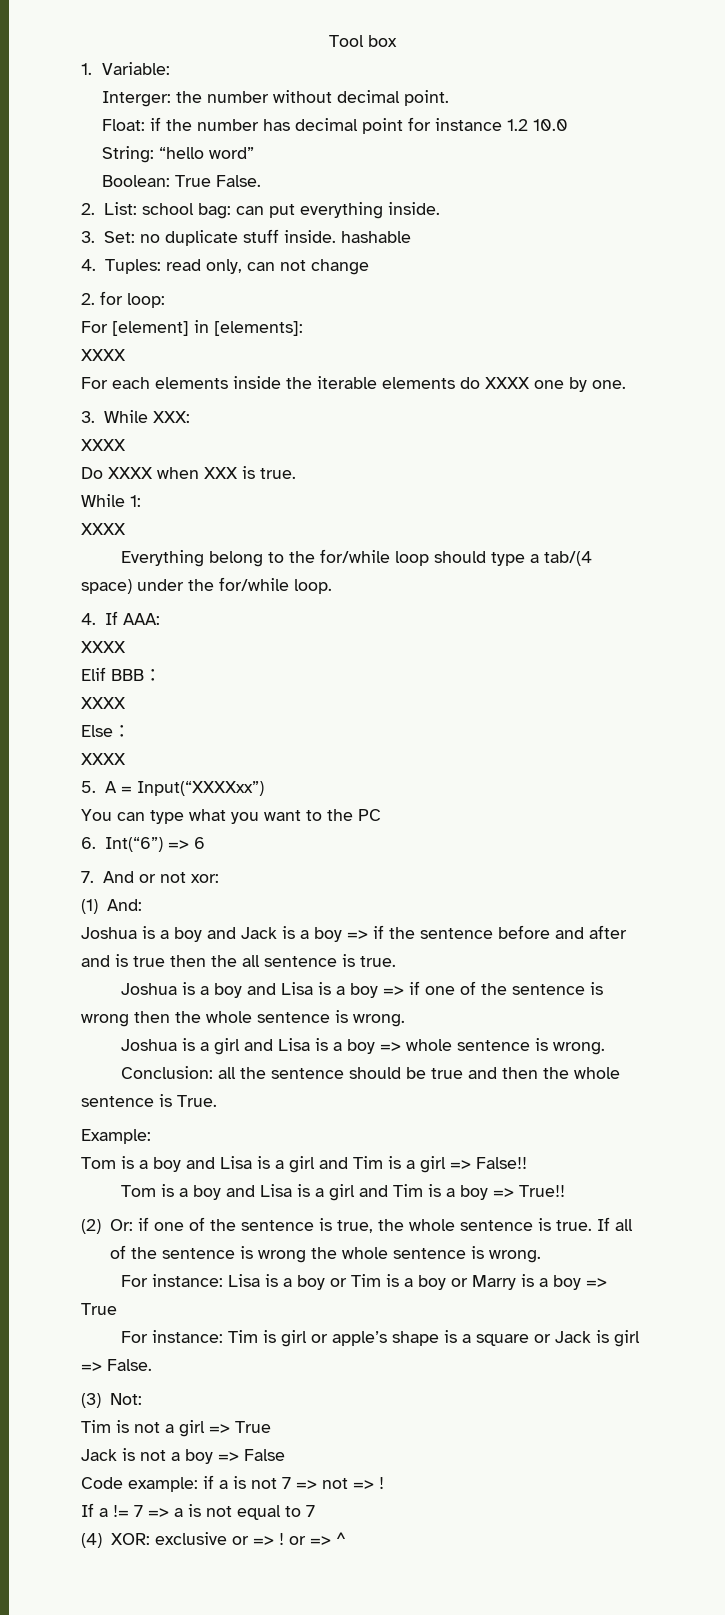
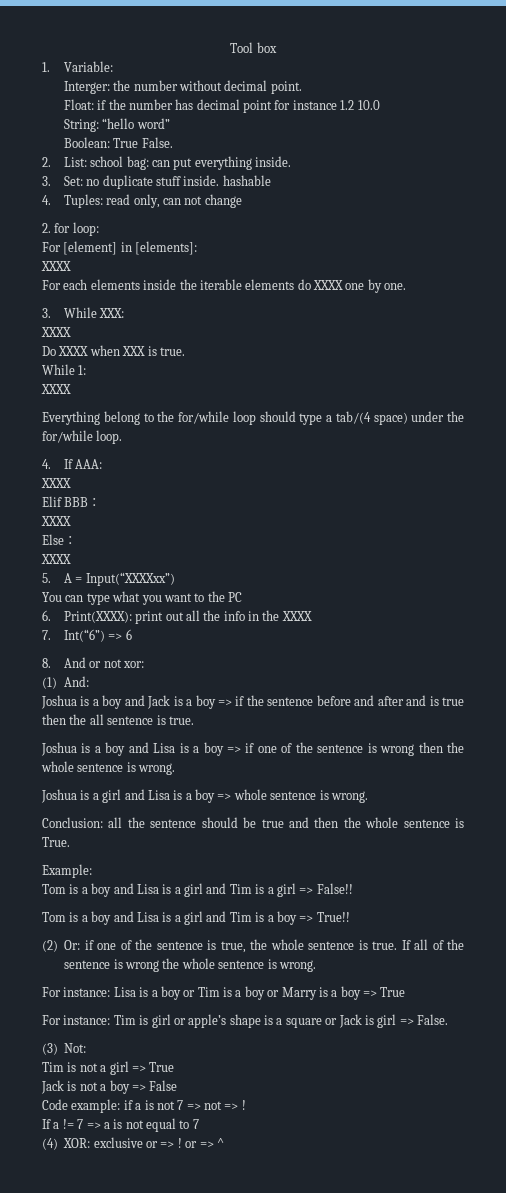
- 6. Int(“6”) => 6
+ 6. Print(XXXX): print out all the info in the XXXX
+ 7. Int(“6”) => 6
- 7. And or not xor:
+ 8. And or not xor:

